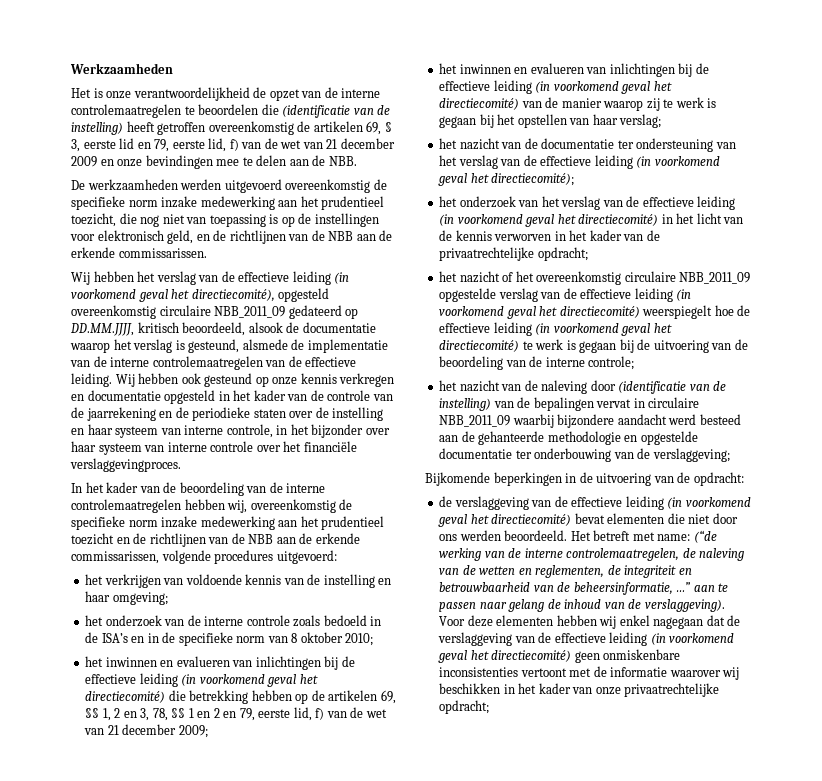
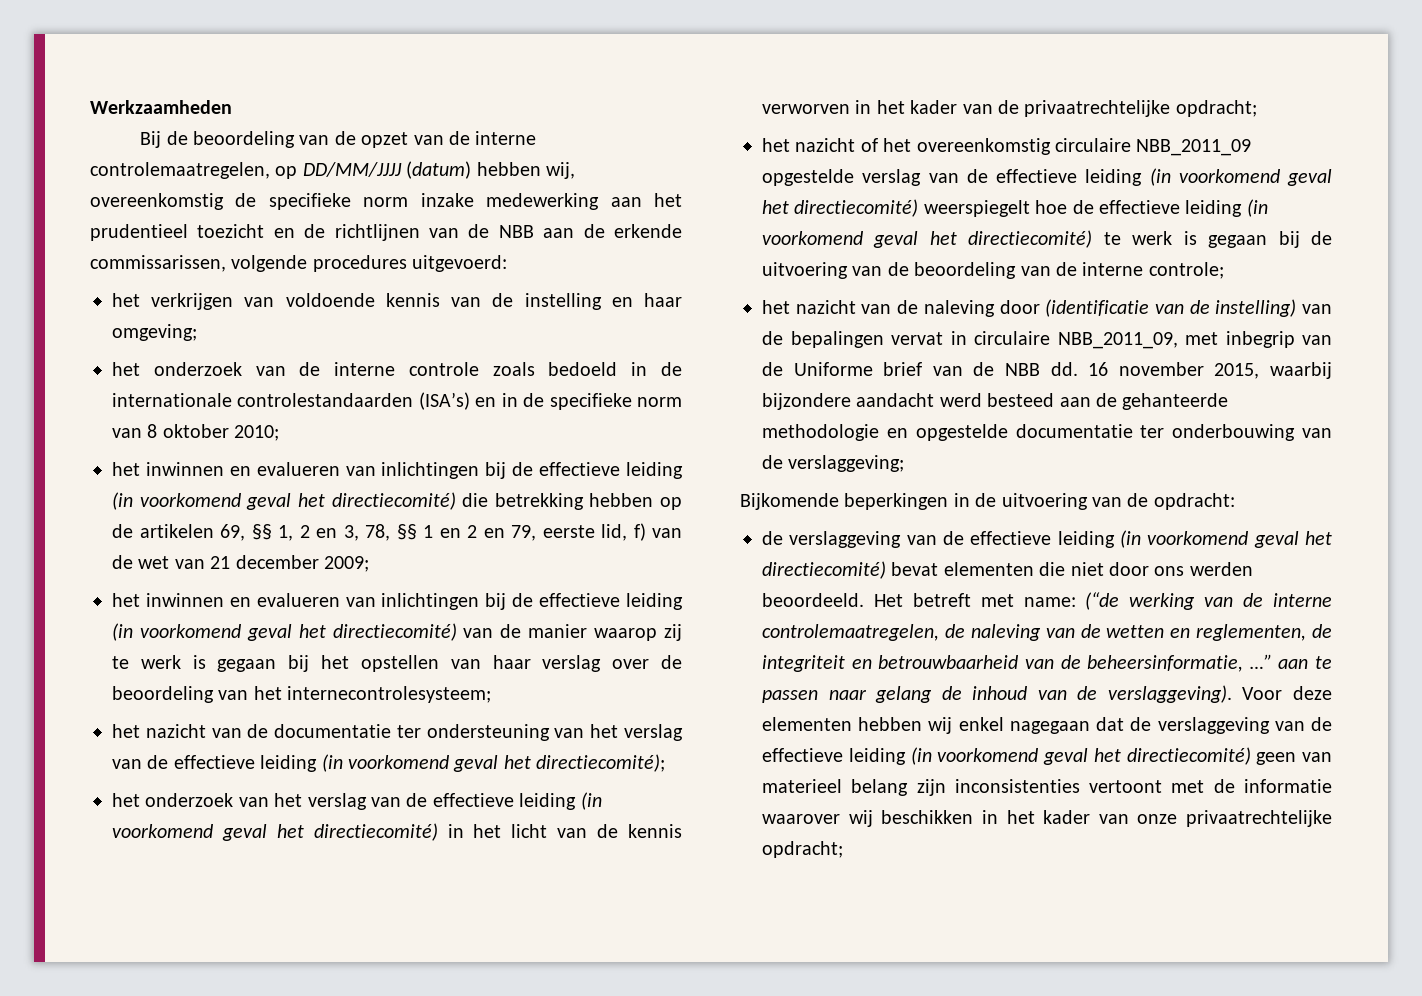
- Het is onze verantwoordelijkheid de opzet van de interne controlemaatregelen te beoordelen die (identificatie van de instelling) heeft getroffen overeenkomstig de artikelen 69, § 3, eerste lid en 79, eerste lid, f) van de wet van 21 december 2009 en onze bevindingen mee te delen aan de NBB.
- De werkzaamheden werden uitgevoerd overeenkomstig de specifieke norm inzake medewerking aan het prudentieel toezicht, die nog niet van toepassing is op de instellingen voor elektronisch geld, en de richtlijnen van de NBB aan de erkende commissarissen.
- Wij hebben het verslag van de effectieve leiding (in voorkomend geval het directiecomité), opgesteld overeenkomstig circulaire NBB_2011_09 gedateerd op DD.MM.JJJJ, kritisch beoordeeld, alsook de documentatie waarop het verslag is gesteund, alsmede de implementatie van de interne controlemaatregelen van de effectieve leiding. Wij hebben ook gesteund op onze kennis verkregen en documentatie opgesteld in het kader van de controle van de jaarrekening en de periodieke staten over de instelling en haar systeem van interne controle, in het bijzonder over haar systeem van interne controle over het financiële verslaggevingproces.
- In het kader van de beoordeling van de interne controlemaatregelen hebben wij, overeenkomstig de specifieke norm inzake medewerking aan het prudentieel toezicht en de richtlijnen van de NBB aan de erkende commissarissen, volgende procedures uitgevoerd:
+ Bij de beoordeling van de opzet van de interne controlemaatregelen, op DD/MM/JJJJ (datum) hebben wij, overeenkomstig de specifieke norm inzake medewerking aan het prudentieel toezicht en de richtlijnen van de NBB aan de erkende commissarissen, volgende procedures uitgevoerd:
- het onderzoek van de interne controle zoals bedoeld in de ISA’s en in de specifieke norm van 8 oktober 2010;
+ het onderzoek van de interne controle zoals bedoeld in de internationale controlestandaarden (ISA’s) en in de specifieke norm van 8 oktober 2010;
- het inwinnen en evalueren van inlichtingen bij de effectieve leiding (in voorkomend geval het directiecomité) van de manier waarop zij te werk is gegaan bij het opstellen van haar verslag;
+ het inwinnen en evalueren van inlichtingen bij de effectieve leiding (in voorkomend geval het directiecomité) van de manier waarop zij te werk is gegaan bij het opstellen van haar verslag over de beoordeling van het internecontrolesysteem;
- het nazicht van de naleving door (identificatie van de instelling) van de bepalingen vervat in circulaire NBB_2011_09 waarbij bijzondere aandacht werd besteed aan de gehanteerde methodologie en opgestelde documentatie ter onderbouwing van de verslaggeving;
+ het nazicht van de naleving door (identificatie van de instelling) van de bepalingen vervat in circulaire NBB_2011_09, met inbegrip van de Uniforme brief van de NBB dd. 16 november 2015, waarbij bijzondere aandacht werd besteed aan de gehanteerde methodologie en opgestelde documentatie ter onderbouwing van de verslaggeving;
- Voor deze elementen hebben wij enkel nagegaan dat de verslaggeving van de effectieve leiding (in voorkomend geval het directiecomité) geen onmiskenbare inconsistenties vertoont met de informatie waarover wij beschikken in het kader van onze privaatrechtelijke opdracht;
+ Voor deze elementen hebben wij enkel nagegaan dat de verslaggeving van de effectieve leiding (in voorkomend geval het directiecomité) geen van materieel belang zijn inconsistenties vertoont met de informatie waarover wij beschikken in het kader van onze privaatrechtelijke opdracht;

